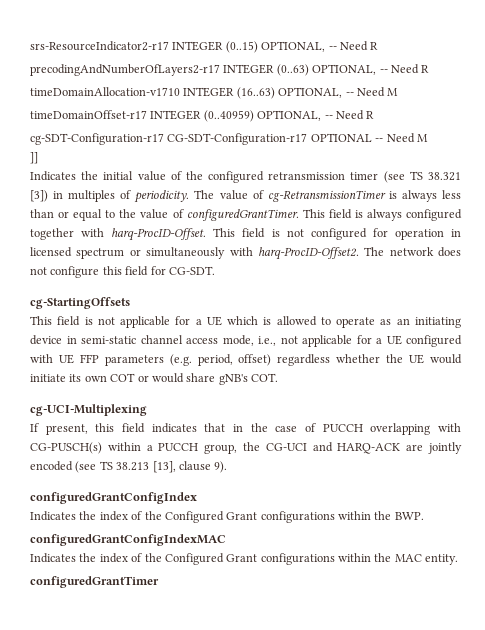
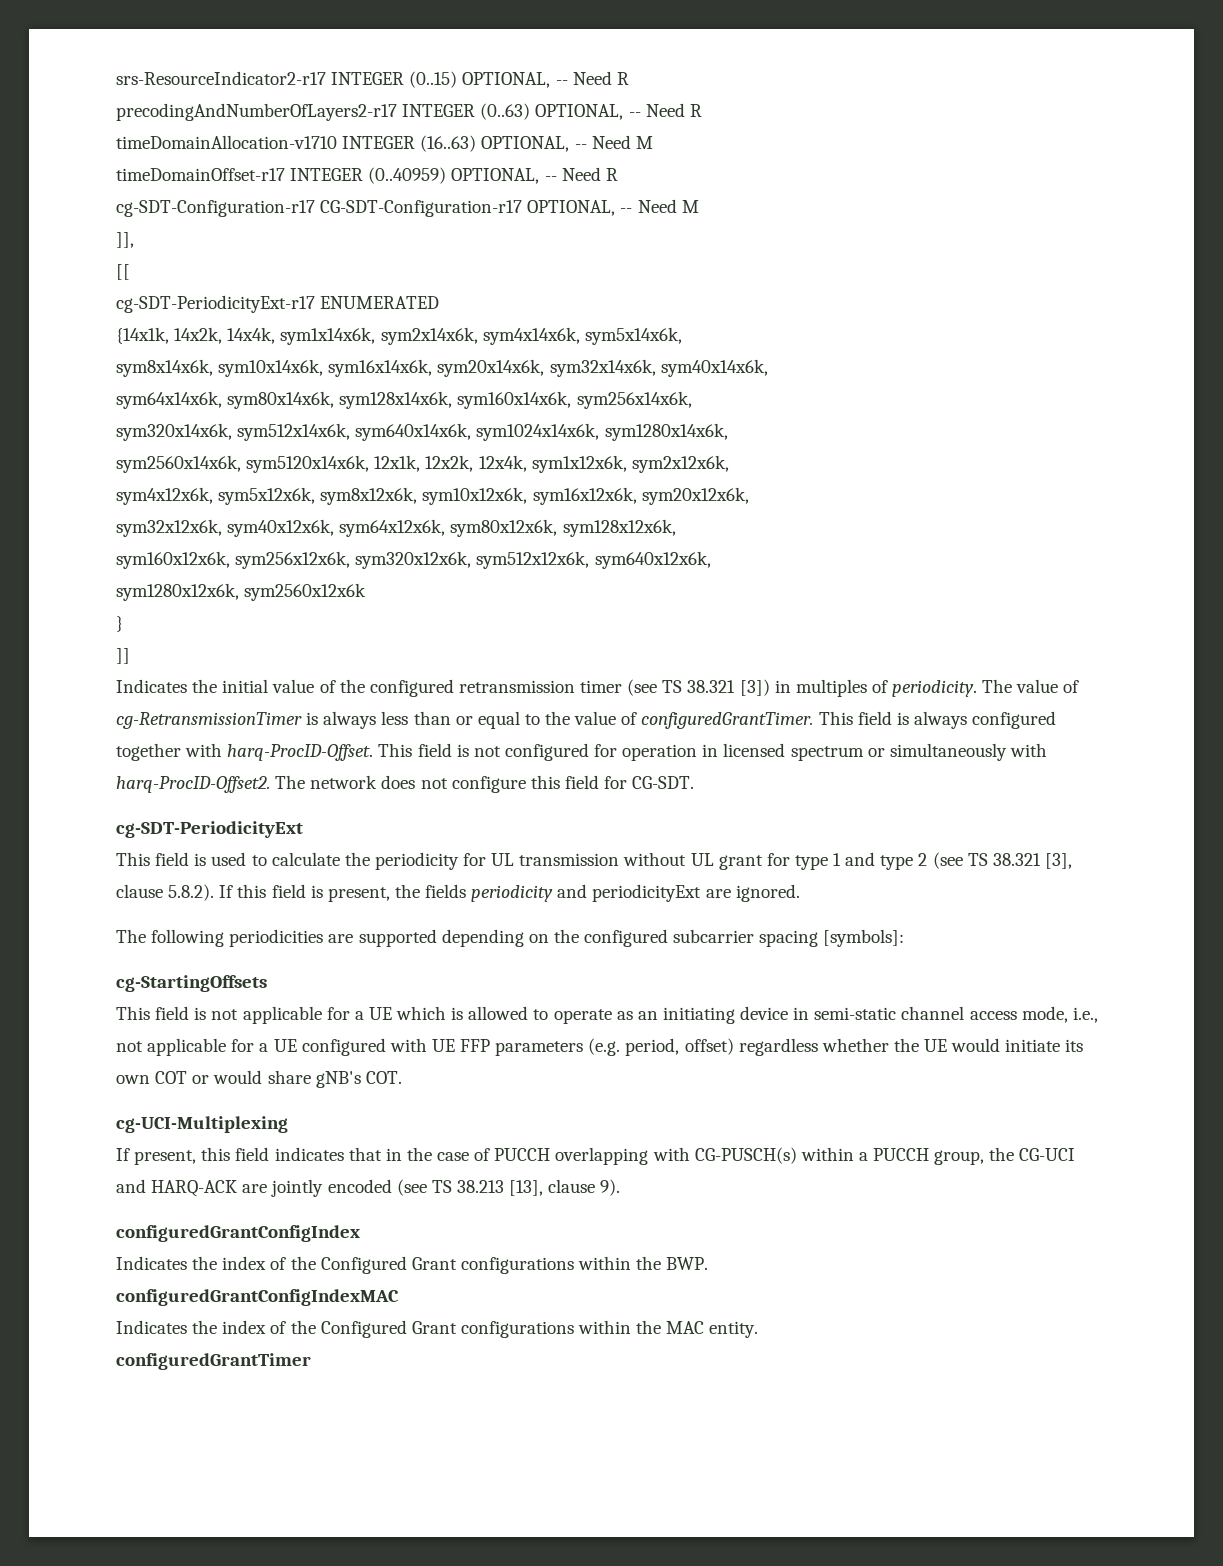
- cg-SDT-Configuration-r17 CG-SDT-Configuration-r17 OPTIONAL -- Need M
+ cg-SDT-Configuration-r17 CG-SDT-Configuration-r17 OPTIONAL, -- Need M
+ ]],
+ [[
+ cg-SDT-PeriodicityExt-r17 ENUMERATED
+ {14x1k, 14x2k, 14x4k, sym1x14x6k, sym2x14x6k, sym4x14x6k, sym5x14x6k,
+ sym8x14x6k, sym10x14x6k, sym16x14x6k, sym20x14x6k, sym32x14x6k, sym40x14x6k,
+ sym64x14x6k, sym80x14x6k, sym128x14x6k, sym160x14x6k, sym256x14x6k,
+ sym320x14x6k, sym512x14x6k, sym640x14x6k, sym1024x14x6k, sym1280x14x6k,
+ sym2560x14x6k, sym5120x14x6k, 12x1k, 12x2k, 12x4k, sym1x12x6k, sym2x12x6k,
+ sym4x12x6k, sym5x12x6k, sym8x12x6k, sym10x12x6k, sym16x12x6k, sym20x12x6k,
+ sym32x12x6k, sym40x12x6k, sym64x12x6k, sym80x12x6k, sym128x12x6k,
+ sym160x12x6k, sym256x12x6k, sym320x12x6k, sym512x12x6k, sym640x12x6k,
+ sym1280x12x6k, sym2560x12x6k
+ }
+ cg-SDT-PeriodicityExt
+ This field is used to calculate the periodicity for UL transmission without UL grant for type 1 and type 2 (see TS 38.321 [3], clause 5.8.2). If this field is present, the fields periodicity and periodicityExt are ignored.
+ The following periodicities are supported depending on the configured subcarrier spacing [symbols]:

